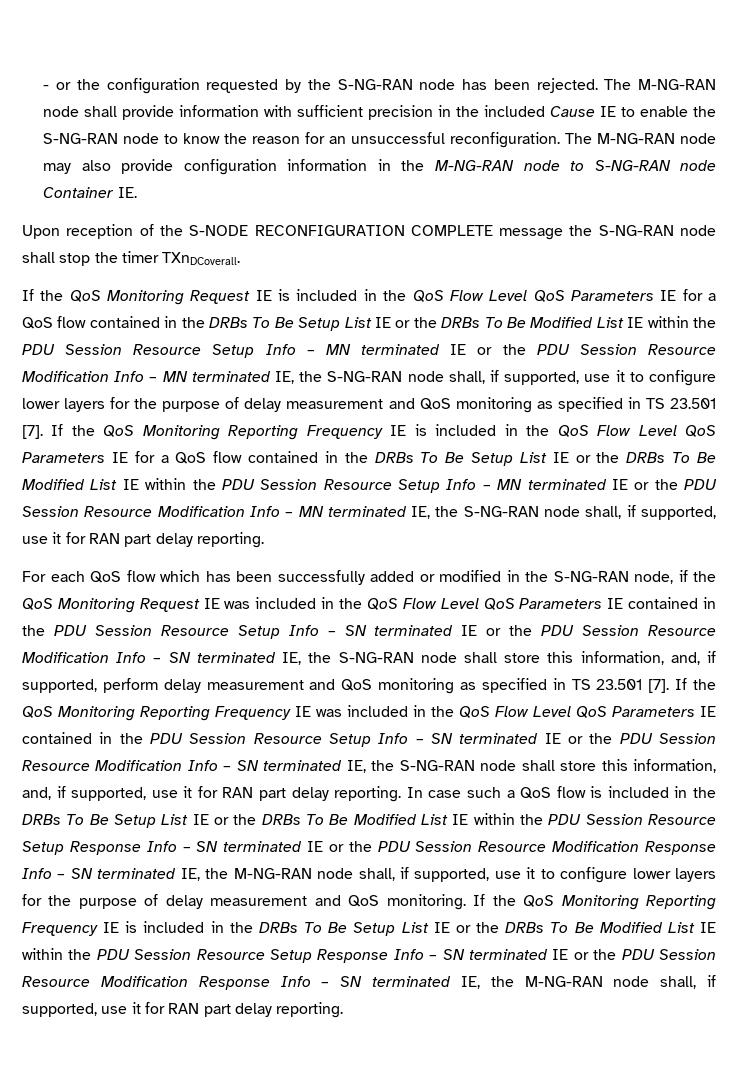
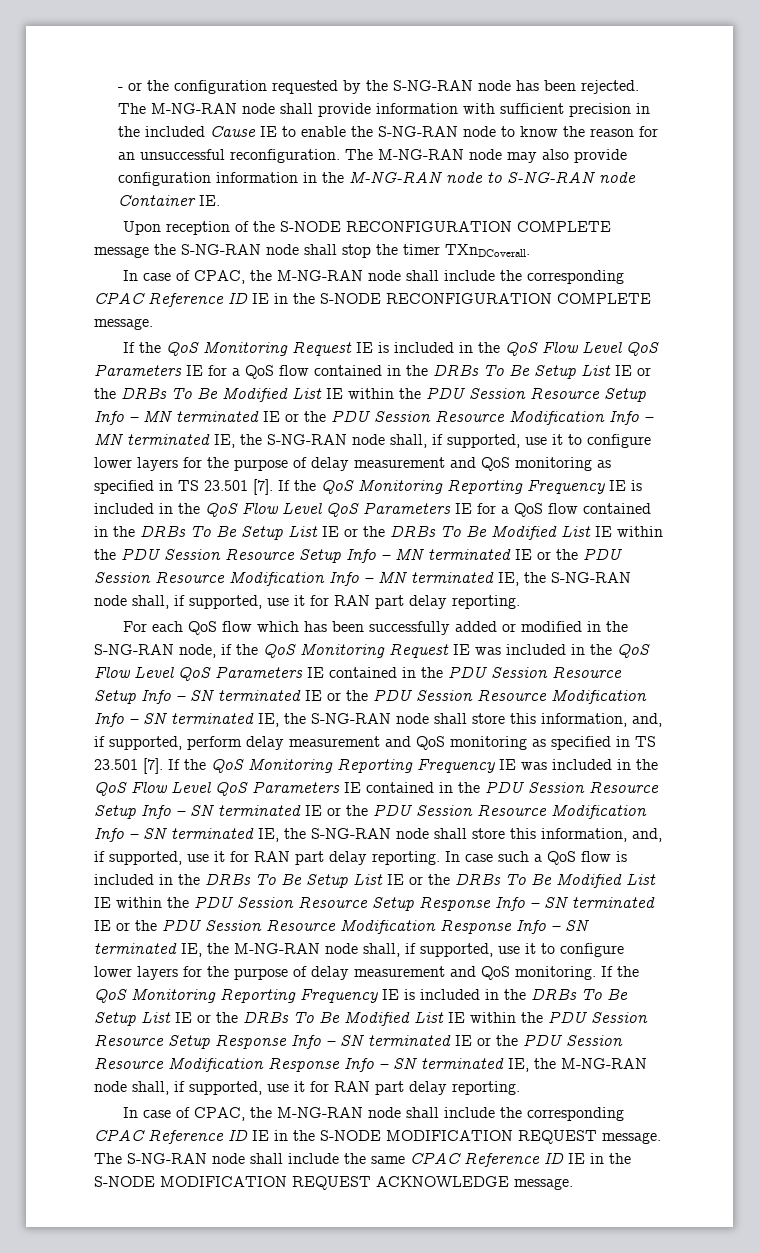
+ In case of CPAC, the M-NG-RAN node shall include the corresponding CPAC Reference ID IE in the S-NODE RECONFIGURATION COMPLETE message.
+ In case of CPAC, the M-NG-RAN node shall include the corresponding CPAC Reference ID IE in the S-NODE MODIFICATION REQUEST message. The S-NG-RAN node shall include the same CPAC Reference ID IE in the S-NODE MODIFICATION REQUEST ACKNOWLEDGE message.

